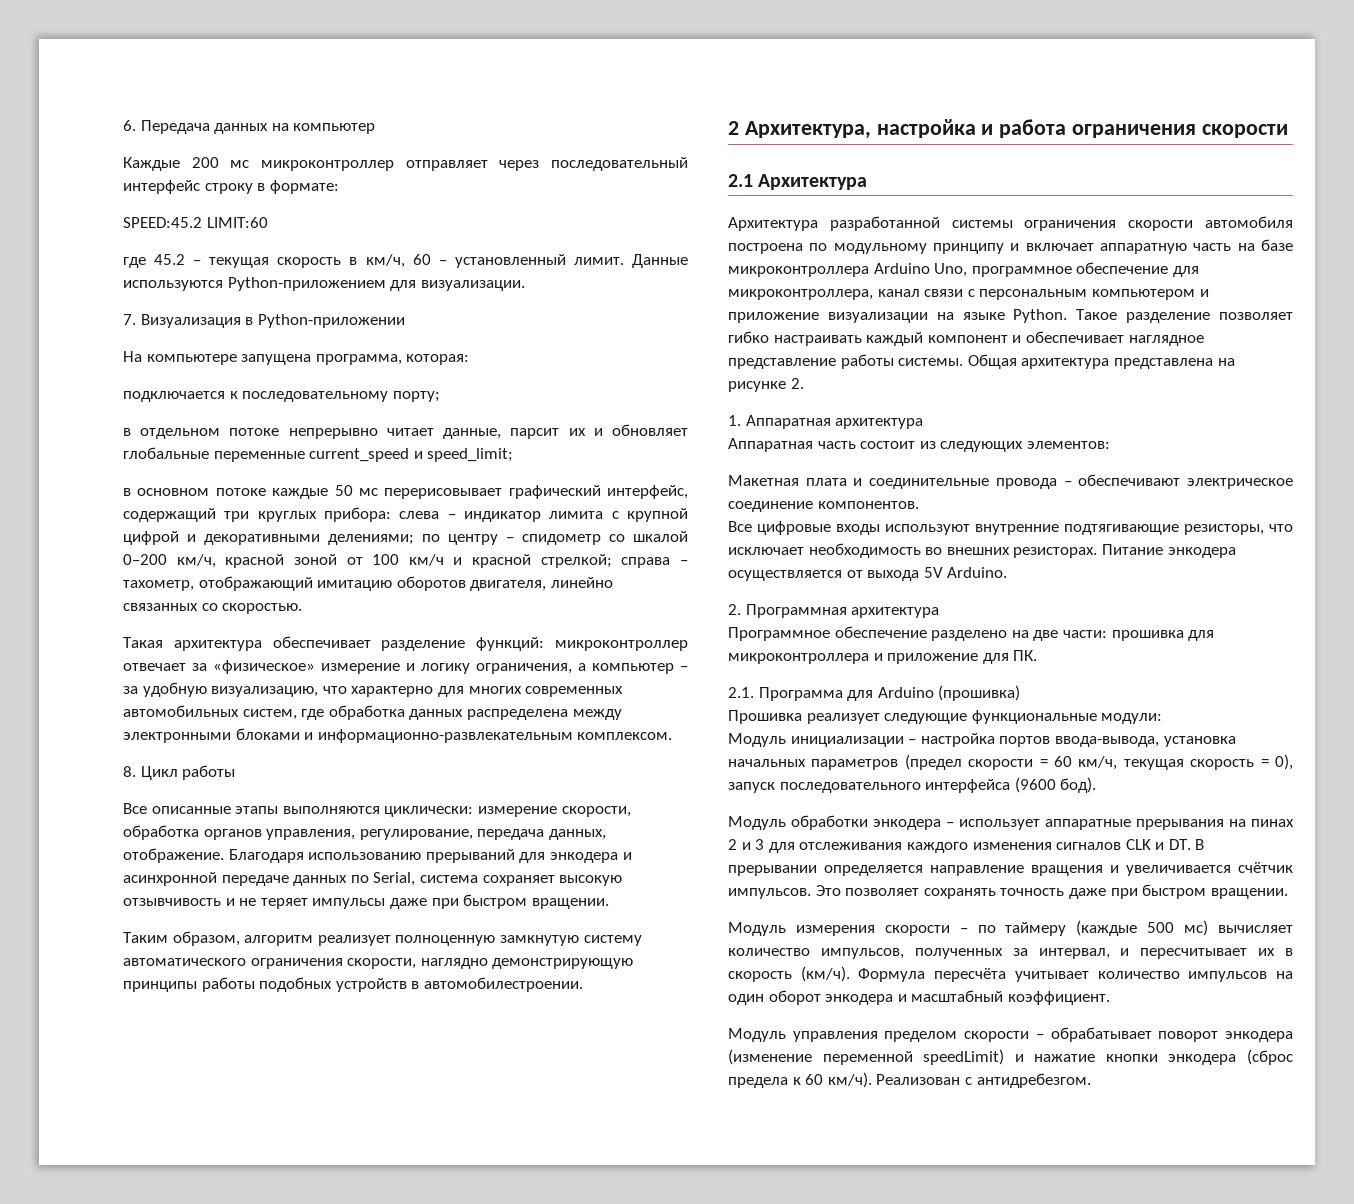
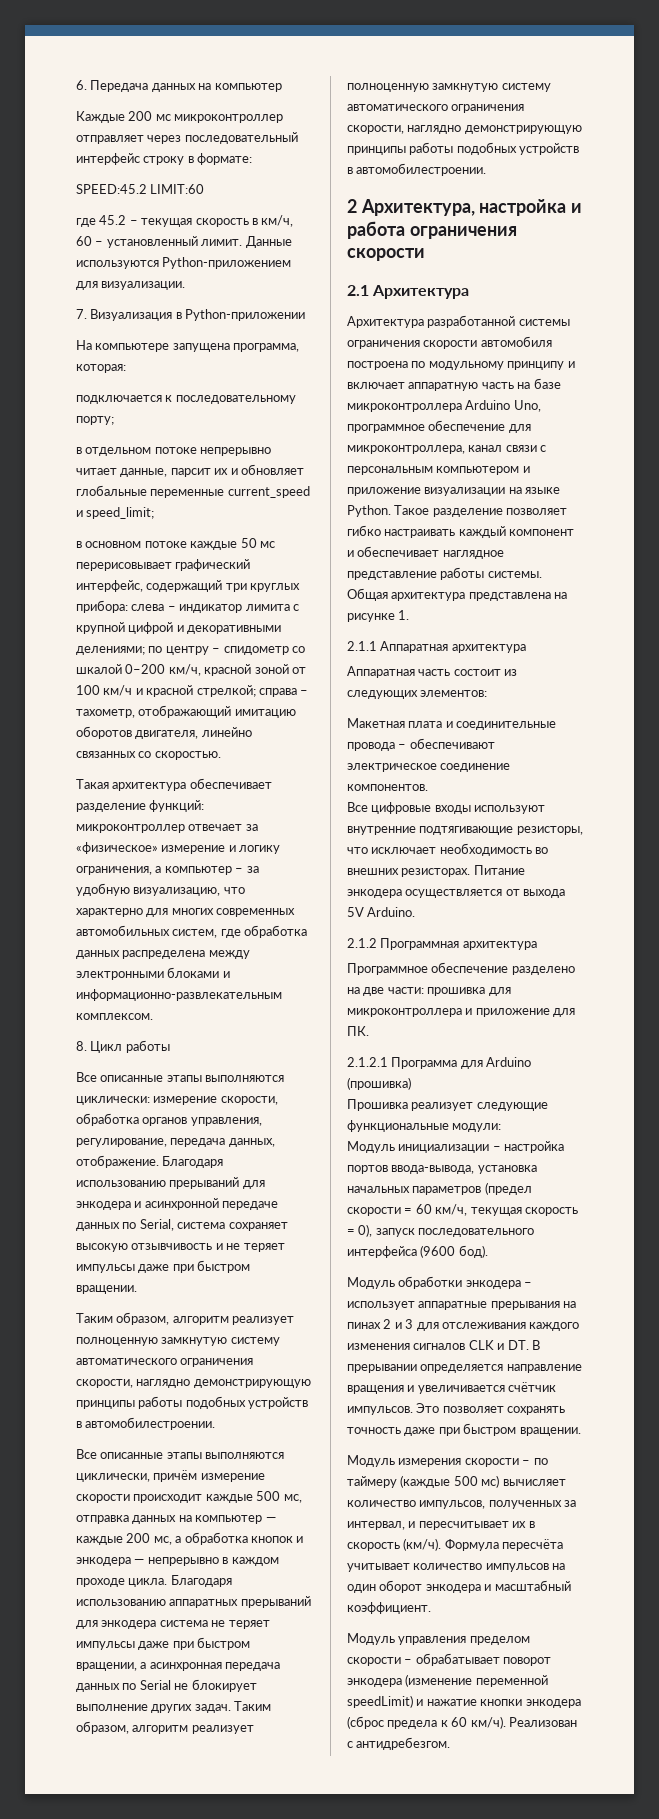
+ Все описанные этапы выполняются циклически, причём измерение скорости происходит каждые 500 мс, отправка данных на компьютер — каждые 200 мс, а обработка кнопок и энкодера — непрерывно в каждом проходе цикла. Благодаря использованию аппаратных прерываний для энкодера система не теряет импульсы даже при быстром вращении, а асинхронная передача данных по Serial не блокирует выполнение других задач. Таким образом, алгоритм реализует полноценную замкнутую систему автоматического ограничения скорости, наглядно демонстрирующую принципы работы подобных устройств в автомобилестроении.
- Общая архитектура представлена на рисунке 2.
- 1. Аппаратная архитектура
+ Общая архитектура представлена на рисунке 1.
+ 2.1.1 Аппаратная архитектура
- 2. Программная архитектура
+ 2.1.2 Программная архитектура
- 2.1. Программа для Arduino (прошивка)
+ 2.1.2.1 Программа для Arduino (прошивка)

